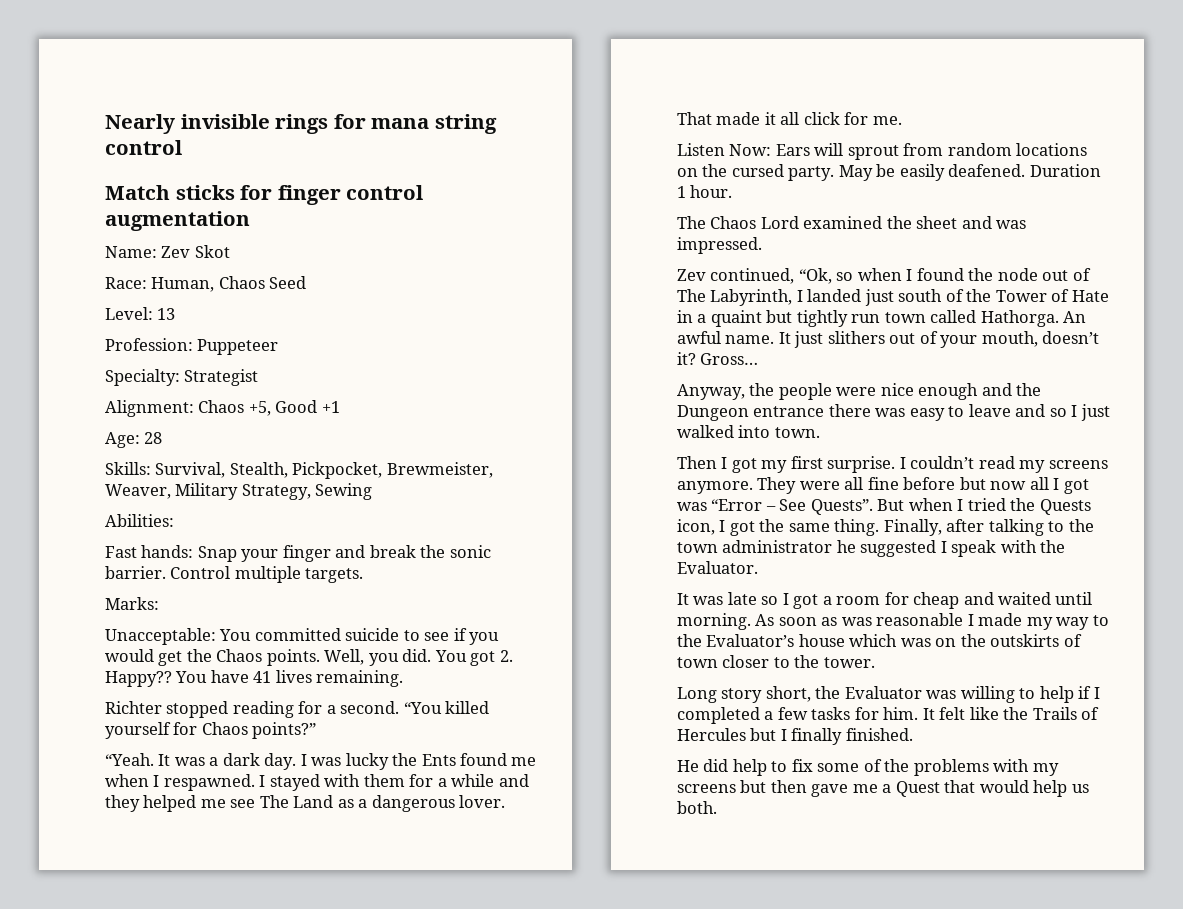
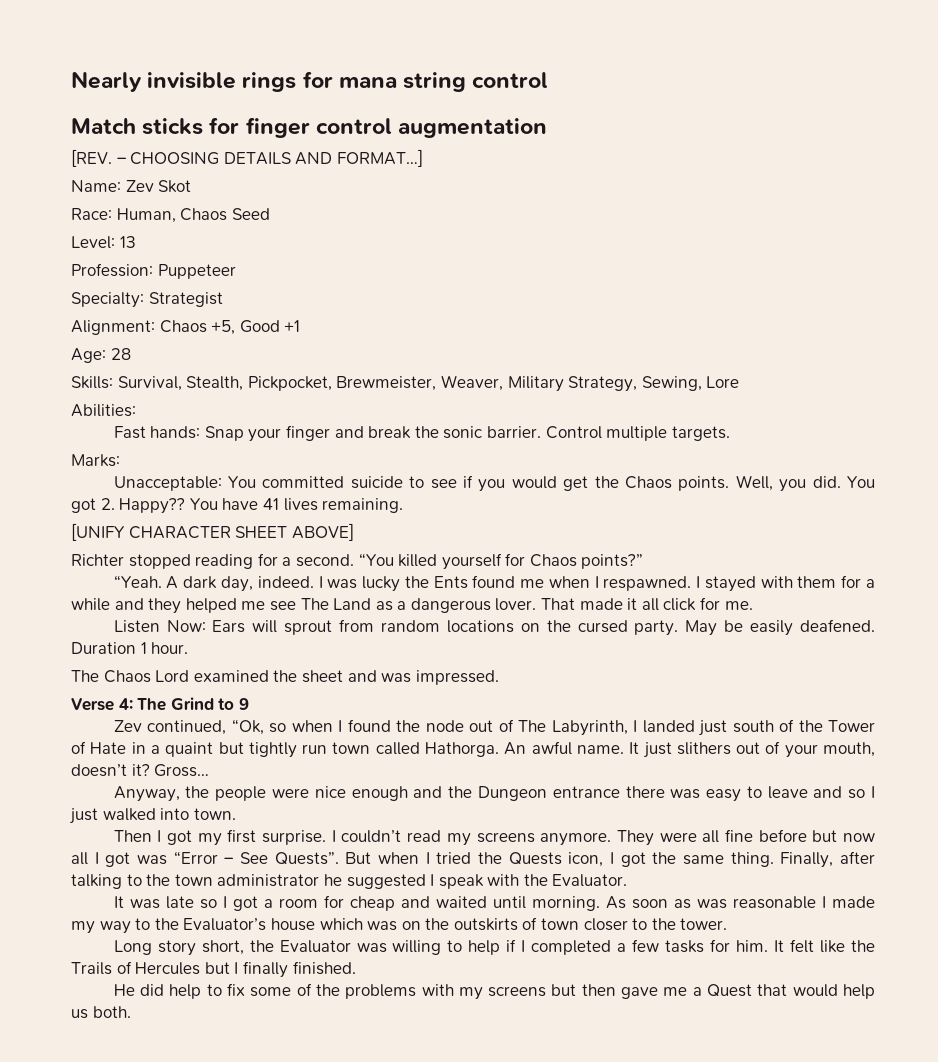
+ [REV. – CHOOSING DETAILS AND FORMAT…]
- Skills: Survival, Stealth, Pickpocket, Brewmeister, Weaver, Military Strategy, Sewing
+ Skills: Survival, Stealth, Pickpocket, Brewmeister, Weaver, Military Strategy, Sewing, Lore
+ [UNIFY CHARACTER SHEET ABOVE]
- It was a dark day.
+ A dark day, indeed.
+ Verse 4: The Grind to 9

